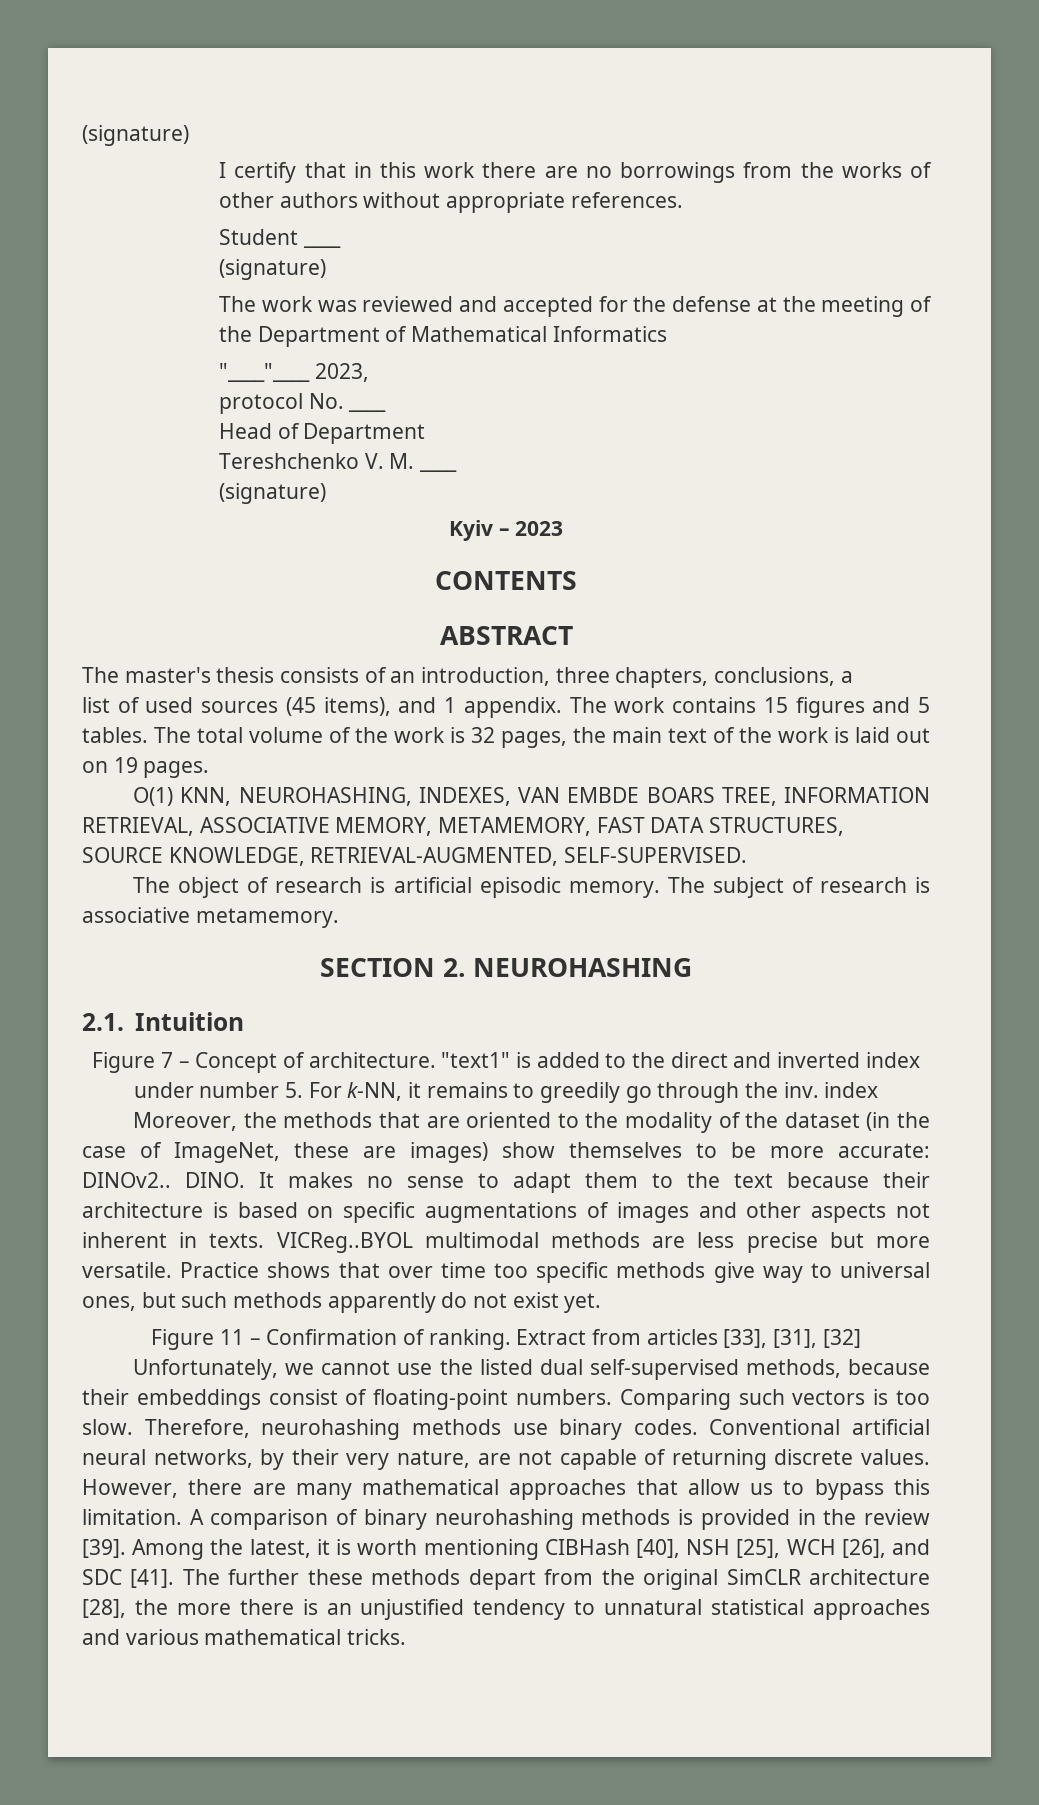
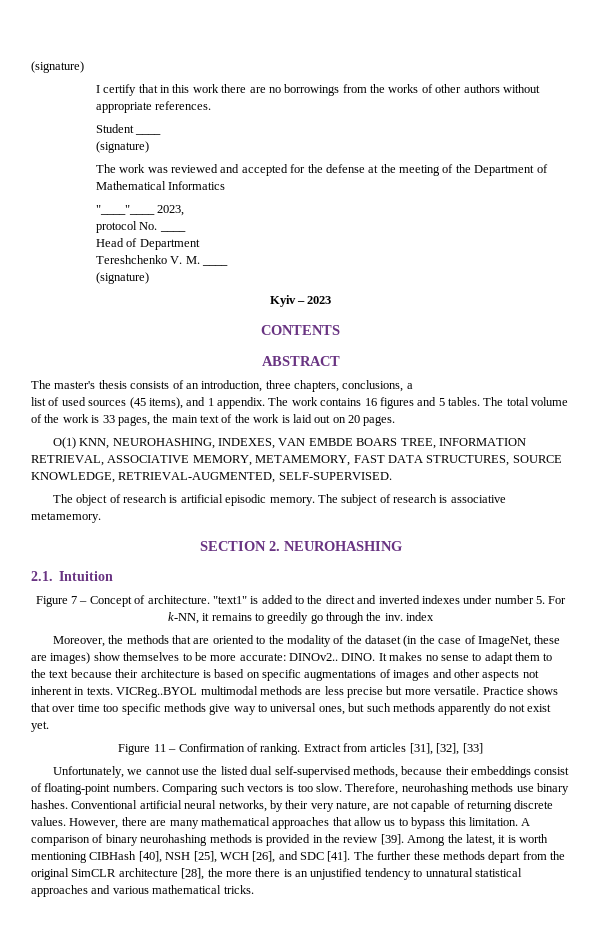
- The work contains 15 figures and 5 tables.
+ The work contains 16 figures and 5 tables.
- The total volume of the work is 32 pages, the main text of the work is laid out on 19 pages.
+ The total volume of the work is 33 pages, the main text of the work is laid out on 20 pages.
- "text1" is added to the direct and inverted index under number 5. For k-NN, it remains to greedily go through the inv. index
+ "text1" is added to the direct and inverted indexes under number 5. For k-NN, it remains to greedily go through the inv. index
- Extract from articles [33], [31], [32]
+ Extract from articles [31], [32], [33]
- Therefore, neurohashing methods use binary codes.
+ Therefore, neurohashing methods use binary hashes.

